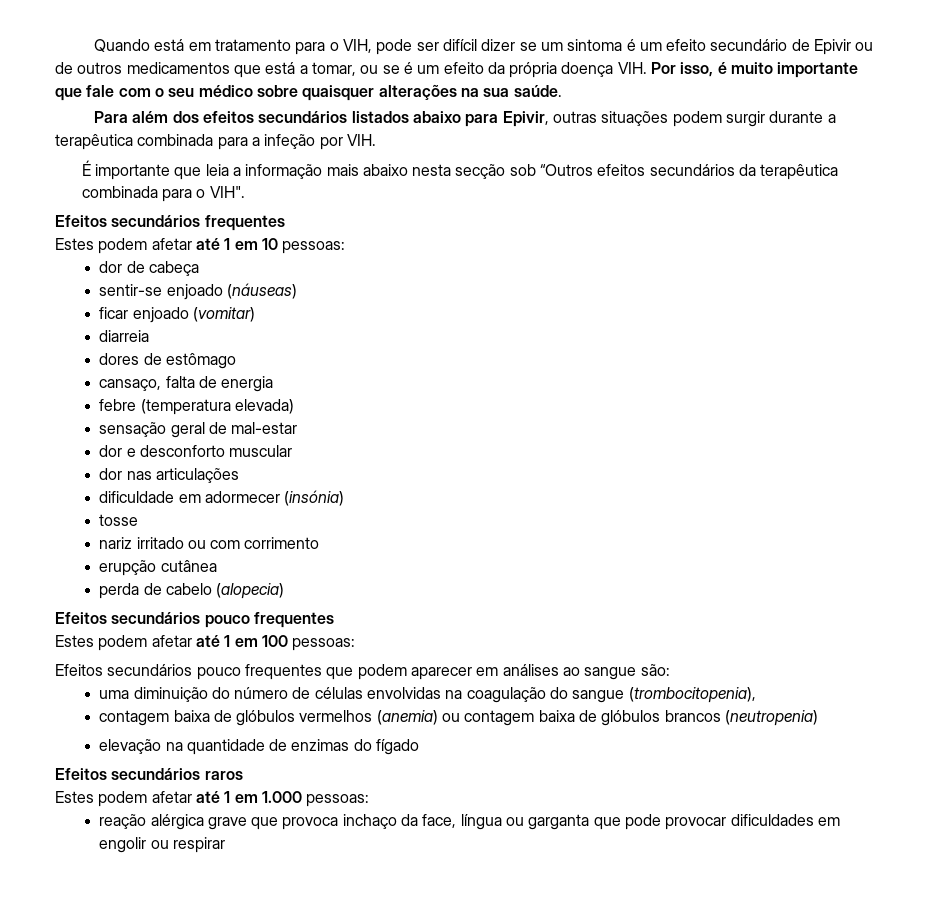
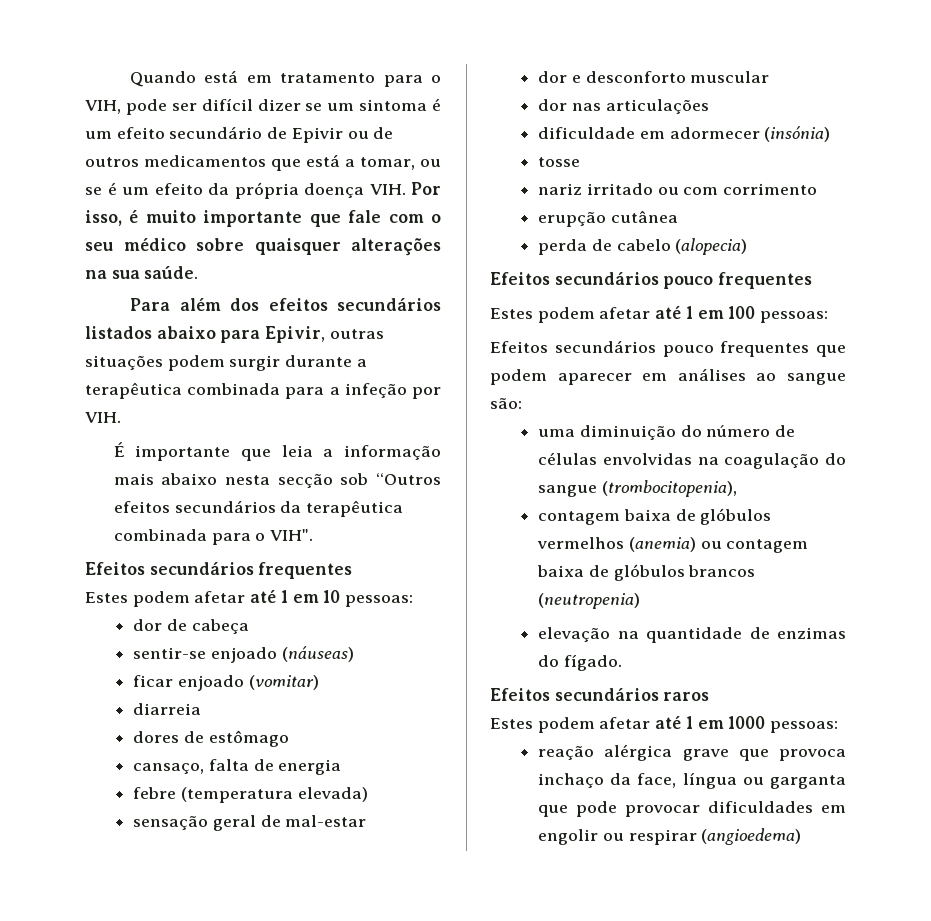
- elevação na quantidade de enzimas do fígado
+ elevação na quantidade de enzimas do fígado.
- Estes podem afetar até 1 em 1.000 pessoas:
+ Estes podem afetar até 1 em 1000 pessoas:
- reação alérgica grave que provoca inchaço da face, língua ou garganta que pode provocar dificuldades em engolir ou respirar
+ reação alérgica grave que provoca inchaço da face, língua ou garganta que pode provocar dificuldades em engolir ou respirar (angioedema)

